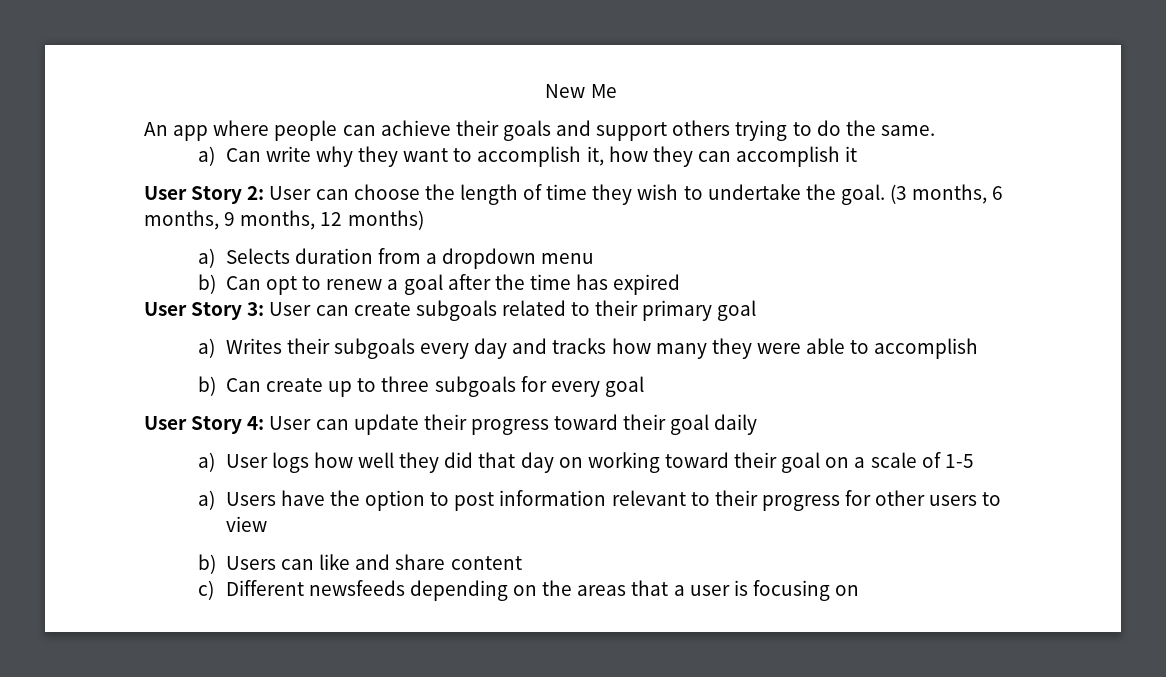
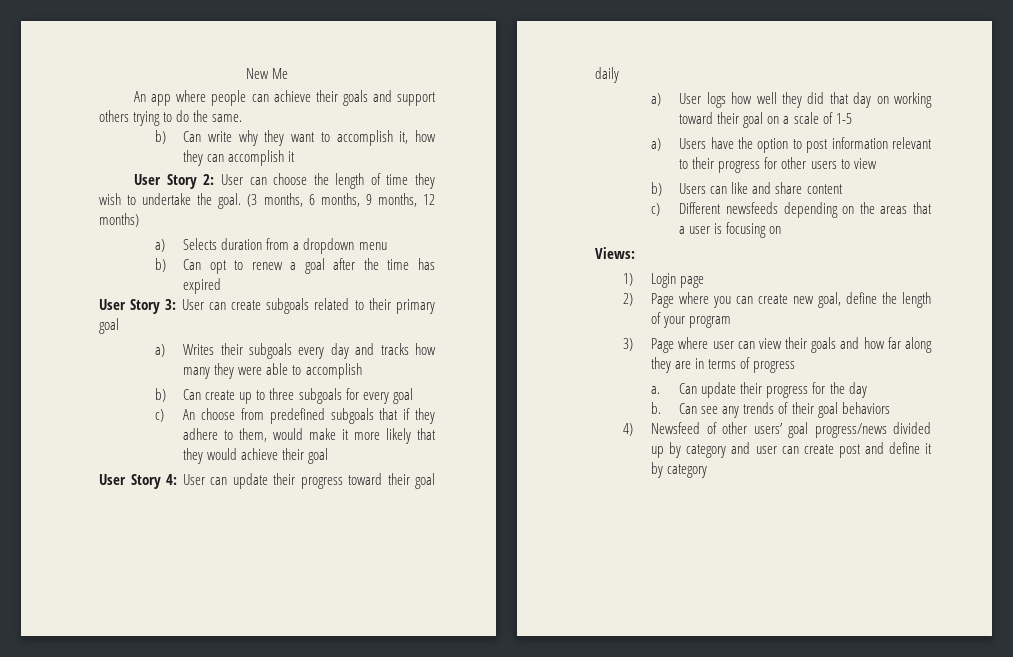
- a) Can write why they want to accomplish it, how they can accomplish it
+ b) Can write why they want to accomplish it, how they can accomplish it
+ c) An choose from predefined subgoals that if they adhere to them, would make it more likely that they would achieve their goal
+ Views:
+ 1) Login page
+ 2) Page where you can create new goal, define the length of your program
+ 3) Page where user can view their goals and how far along they are in terms of progress
+ a. Can update their progress for the day
+ b. Can see any trends of their goal behaviors
+ 4) Newsfeed of other users’ goal progress/news divided up by category and user can create post and define it by category

